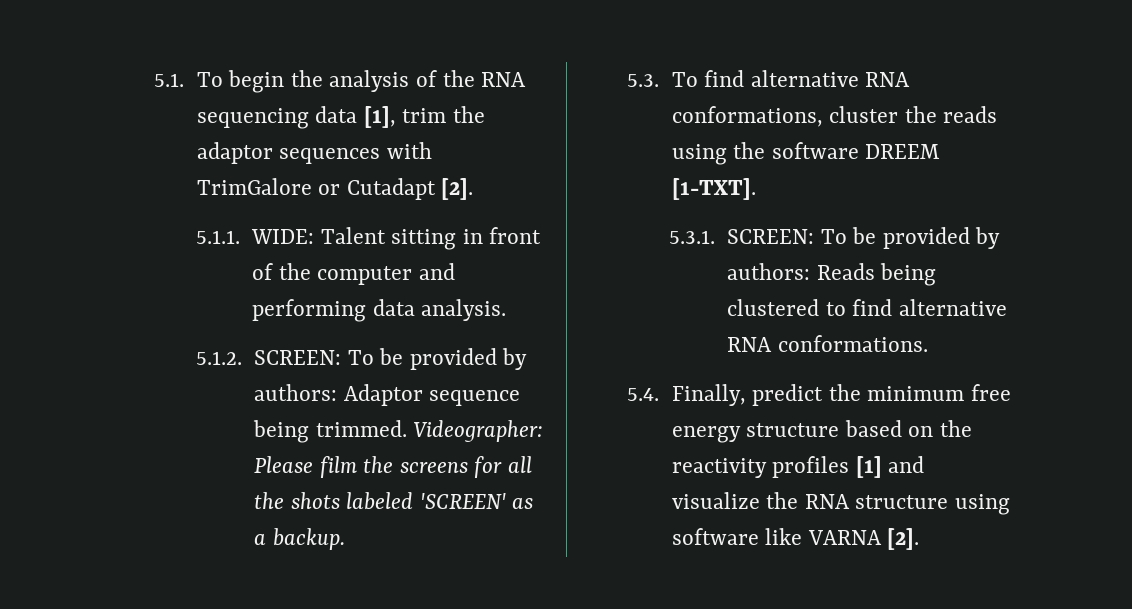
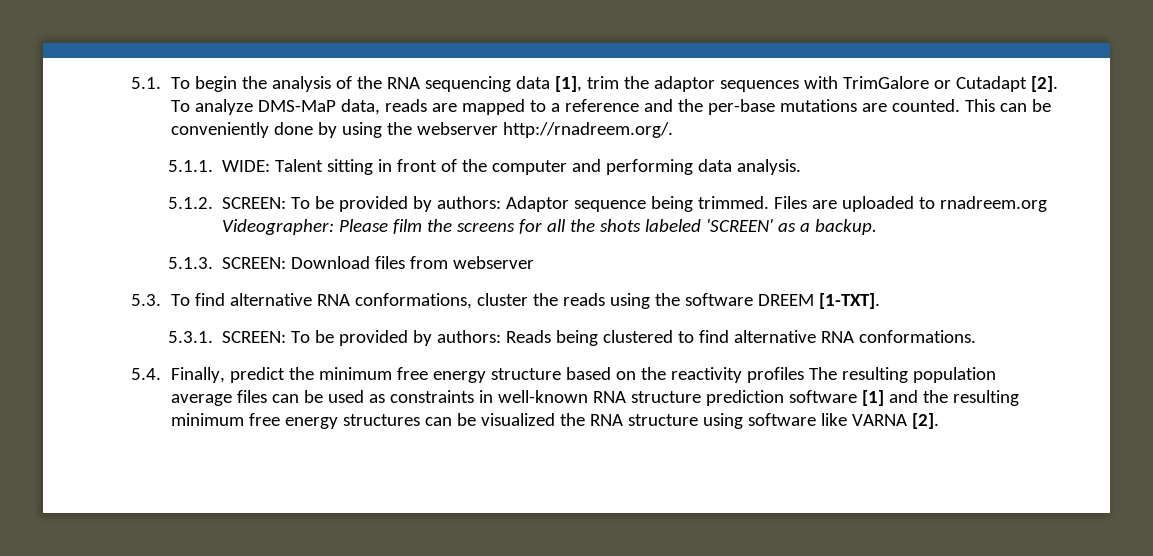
+ To analyze DMS-MaP data, reads are mapped to a reference and the per-base mutations are counted. This can be conveniently done by using the webserver http://rnadreem.org/.
- Videographer: Please film the screens for all the shots labeled 'SCREEN' as a backup.
+ Files are uploaded to rnadreem.org Videographer: Please film the screens for all the shots labeled 'SCREEN' as a backup.
+ 5.1.3. SCREEN: Download files from webserver
- 5.4. Finally, predict the minimum free energy structure based on the reactivity profiles [1] and visualize the RNA structure using software like VARNA [2].
+ 5.4. Finally, predict the minimum free energy structure based on the reactivity profiles The resulting population average files can be used as constraints in well-known RNA structure prediction software [1] and the resulting minimum free energy structures can be visualized the RNA structure using software like VARNA [2].

